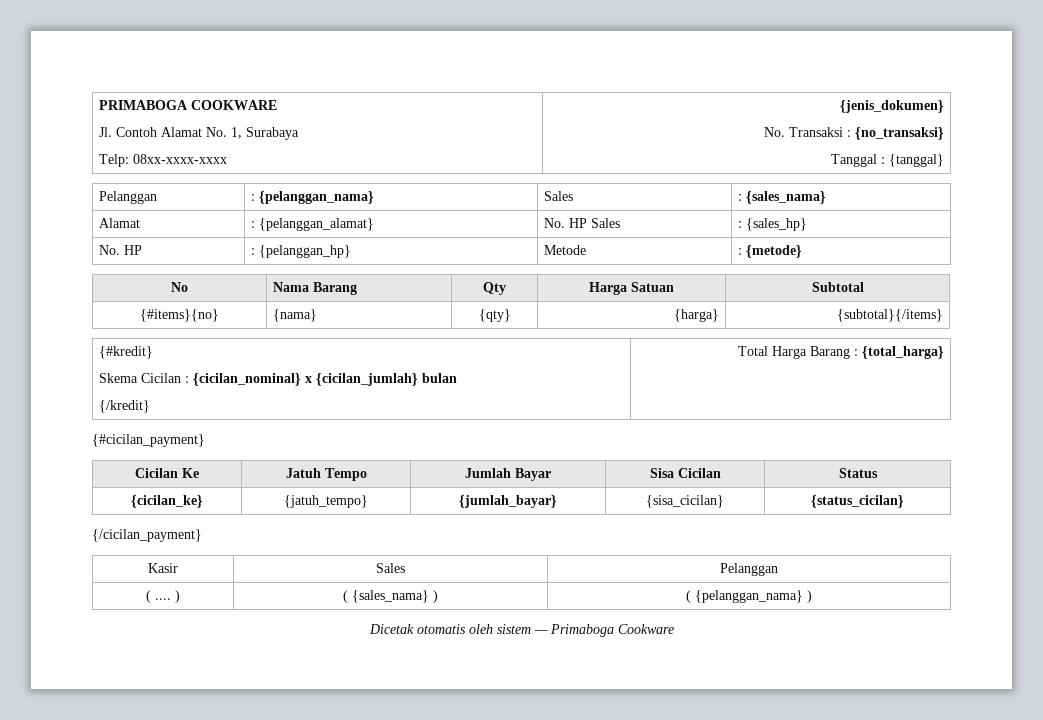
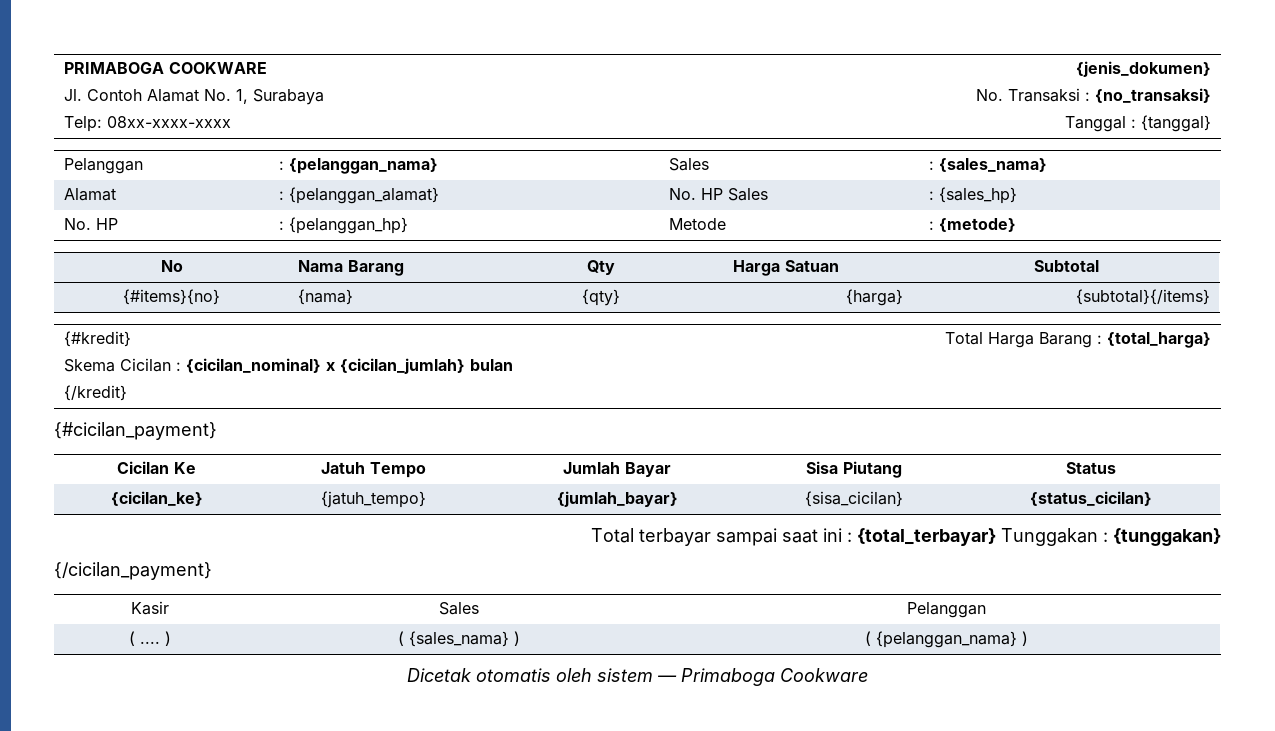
- Cicilan Ke | Jatuh Tempo | Jumlah Bayar | Sisa Cicilan | Status
+ Cicilan Ke | Jatuh Tempo | Jumlah Bayar | Sisa Piutang | Status
+ Total terbayar sampai saat ini : {total_terbayar} Tunggakan : {tunggakan}

